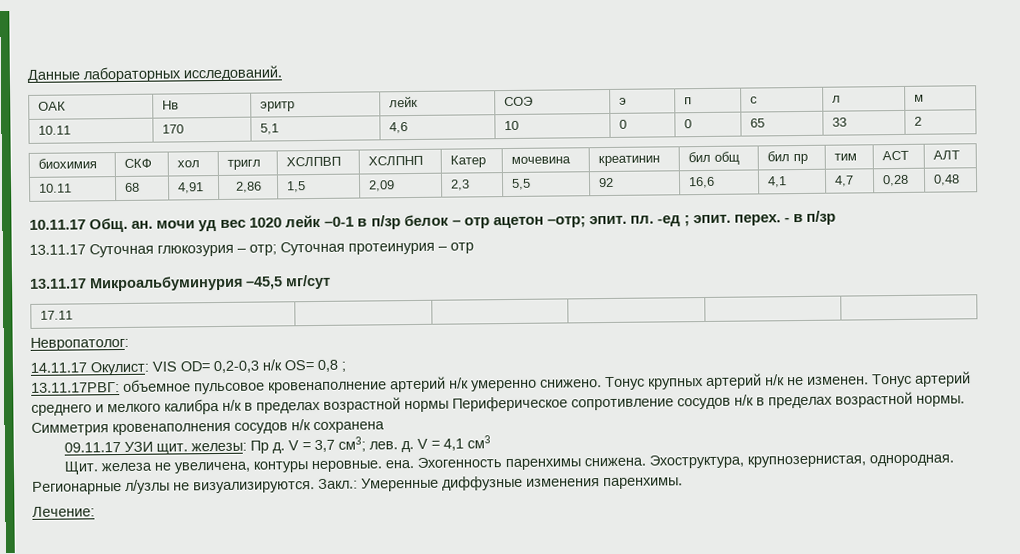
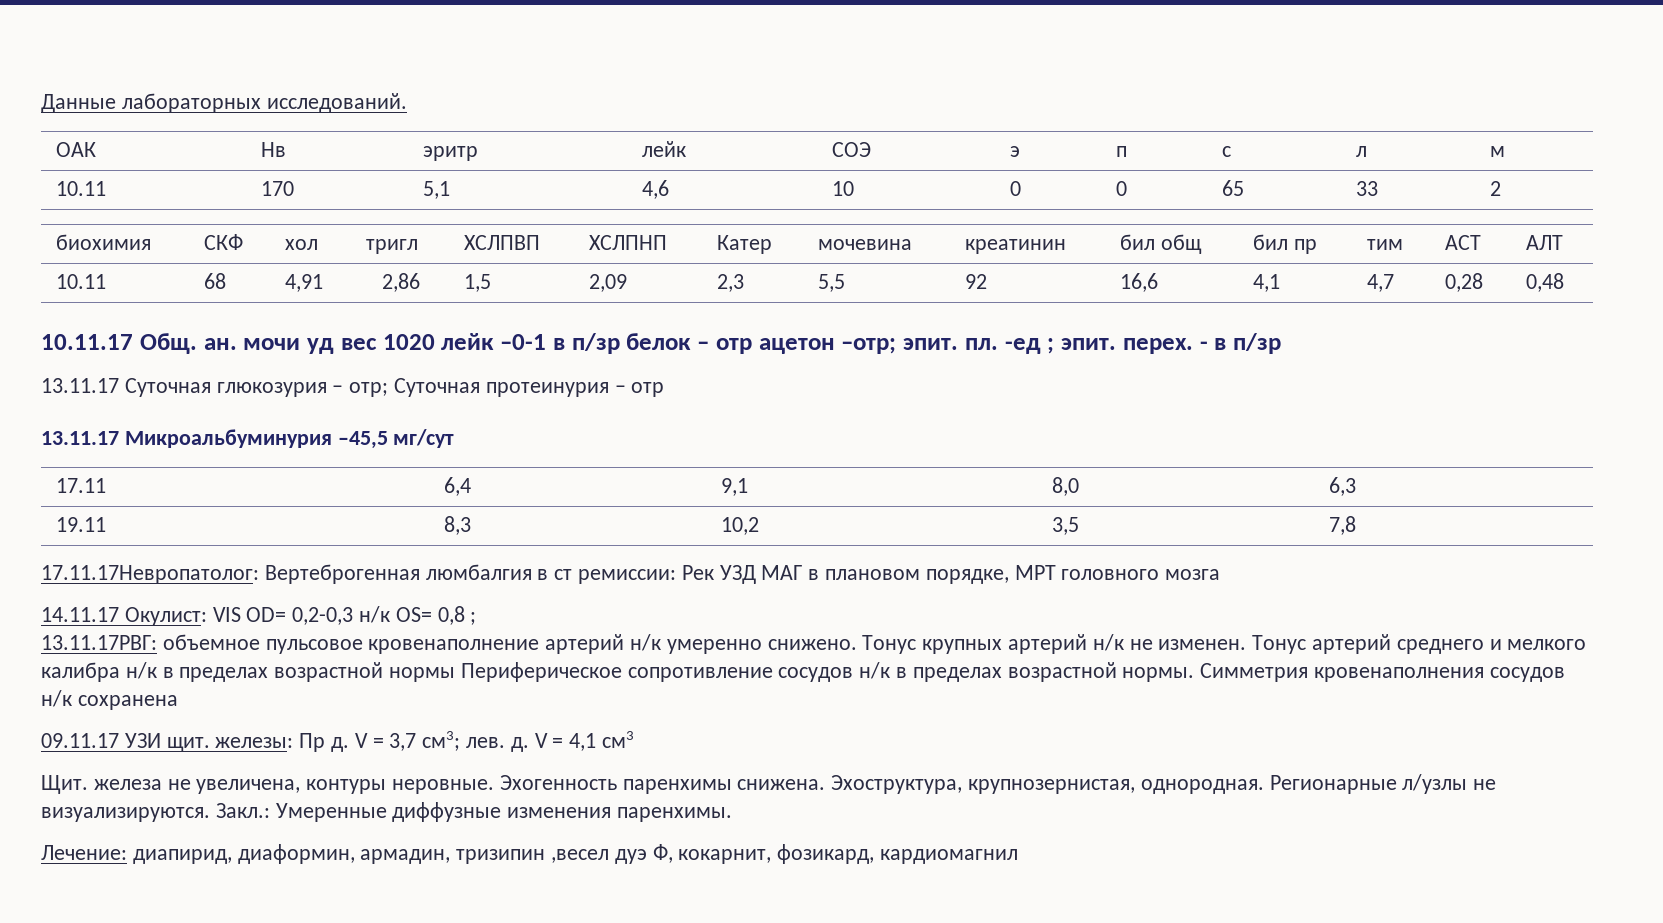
- 17.11 | | | | |
- Невропатолог:
+ 17.11 | 6,4 | 9,1 | 8,0 | 6,3
+ 19.11 | 8,3 | 10,2 | 3,5 | 7,8
+ 17.11.17Невропатолог: Вертеброгенная люмбалгия в ст ремиссии: Рек УЗД МАГ в плановом порядке, МРТ головного мозга
- Щит. железа не увеличена, контуры неровные. ена.
+ Щит. железа не увеличена, контуры неровные.
- Лечение:
+ Лечение: диапирид, диаформин, армадин, тризипин ,весел дуэ Ф, кокарнит, фозикард, кардиомагнил

